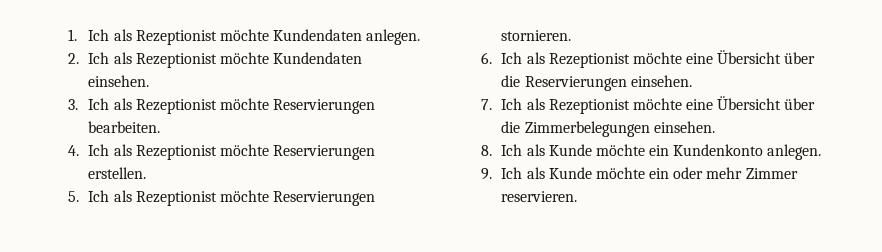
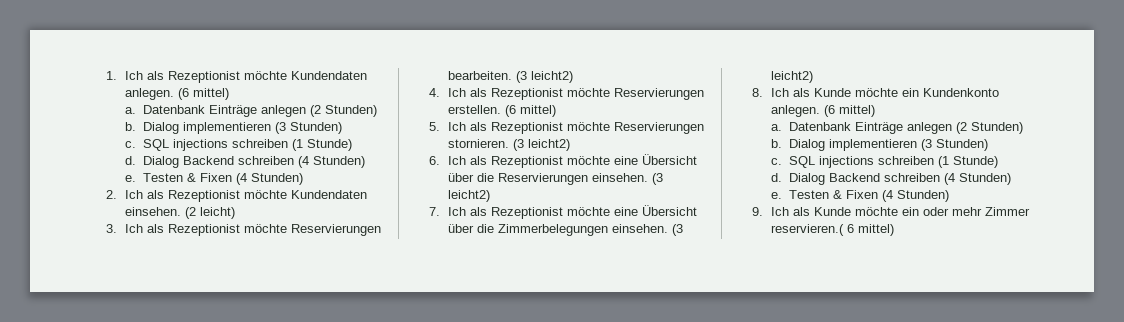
- 1. Ich als Rezeptionist möchte Kundendaten anlegen.
+ 1. Ich als Rezeptionist möchte Kundendaten anlegen. (6 mittel)
+ a. Datenbank Einträge anlegen (2 Stunden)
+ b. Dialog implementieren (3 Stunden)
+ c. SQL injections schreiben (1 Stunde)
+ d. Dialog Backend schreiben (4 Stunden)
+ e. Testen & Fixen (4 Stunden)
+ (2 leicht)
- 3. Ich als Rezeptionist möchte Reservierungen bearbeiten.
+ 3. Ich als Rezeptionist möchte Reservierungen bearbeiten. (3 leicht2)
- 4. Ich als Rezeptionist möchte Reservierungen erstellen.
+ 4. Ich als Rezeptionist möchte Reservierungen erstellen. (6 mittel)
- 5. Ich als Rezeptionist möchte Reservierungen stornieren.
+ 5. Ich als Rezeptionist möchte Reservierungen stornieren. (3 leicht2)
- 6. Ich als Rezeptionist möchte eine Übersicht über die Reservierungen einsehen.
+ 6. Ich als Rezeptionist möchte eine Übersicht über die Reservierungen einsehen. (3 leicht2)
- 7. Ich als Rezeptionist möchte eine Übersicht über die Zimmerbelegungen einsehen.
+ 7. Ich als Rezeptionist möchte eine Übersicht über die Zimmerbelegungen einsehen. (3 leicht2)
- 8. Ich als Kunde möchte ein Kundenkonto anlegen.
+ 8. Ich als Kunde möchte ein Kundenkonto anlegen. (6 mittel)
+ a. Datenbank Einträge anlegen (2 Stunden)
+ b. Dialog implementieren (3 Stunden)
+ c. SQL injections schreiben (1 Stunde)
+ d. Dialog Backend schreiben (4 Stunden)
+ e. Testen & Fixen (4 Stunden)
- 9. Ich als Kunde möchte ein oder mehr Zimmer reservieren.
+ 9. Ich als Kunde möchte ein oder mehr Zimmer reservieren.( 6 mittel)

